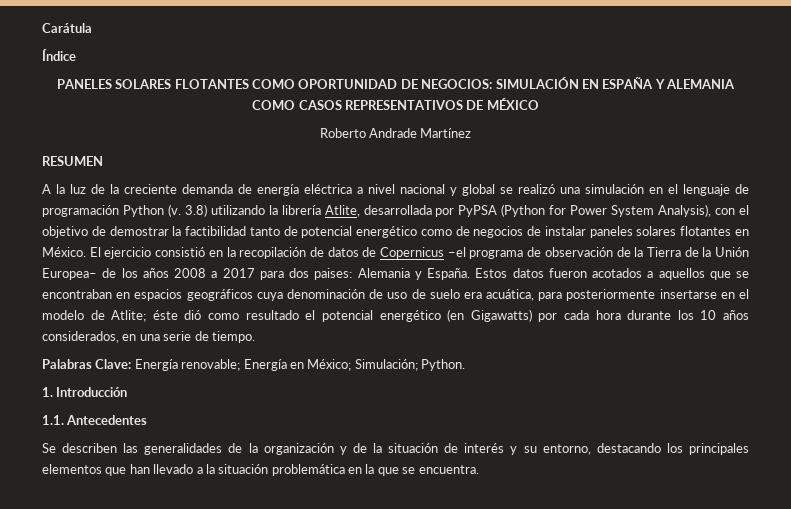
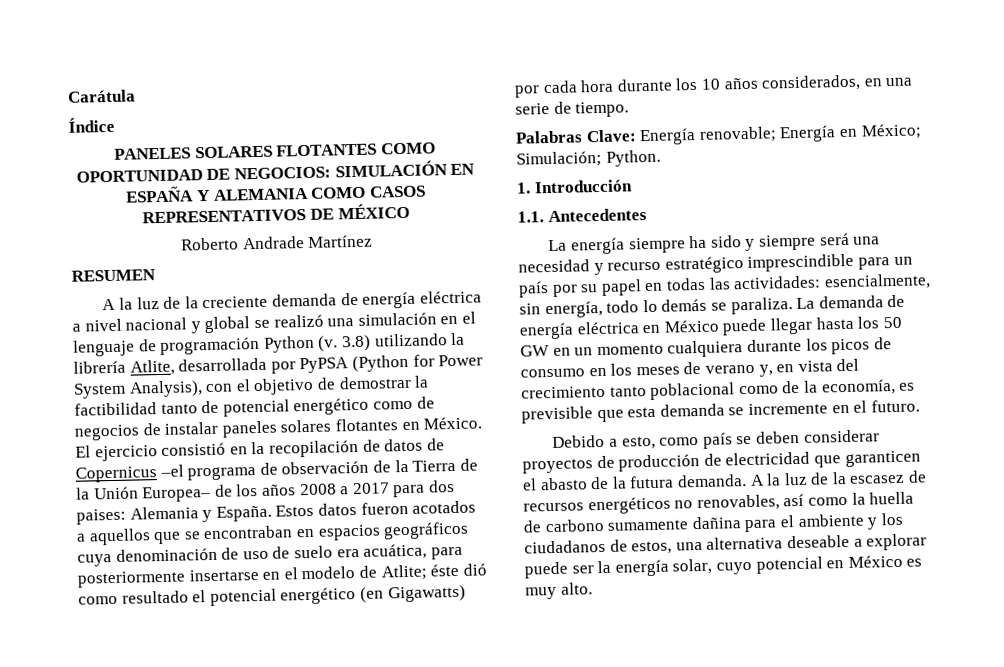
- Se describen las generalidades de la organización y de la situación de interés y su entorno, destacando los principales elementos que han llevado a la situación problemática en la que se encuentra.
+ La energía siempre ha sido y siempre será una necesidad y recurso estratégico imprescindible para un país por su papel en todas las actividades: esencialmente, sin energía, todo lo demás se paraliza. La demanda de energía eléctrica en México puede llegar hasta los 50 GW en un momento cualquiera durante los picos de consumo en los meses de verano y, en vista del crecimiento tanto poblacional como de la economía, es previsible que esta demanda se incremente en el futuro.
+ Debido a esto, como país se deben considerar proyectos de producción de electricidad que garanticen el abasto de la futura demanda. A la luz de la escasez de recursos energéticos no renovables, así como la huella de carbono sumamente dañina para el ambiente y los ciudadanos de estos, una alternativa deseable a explorar puede ser la energía solar, cuyo potencial en México es muy alto.

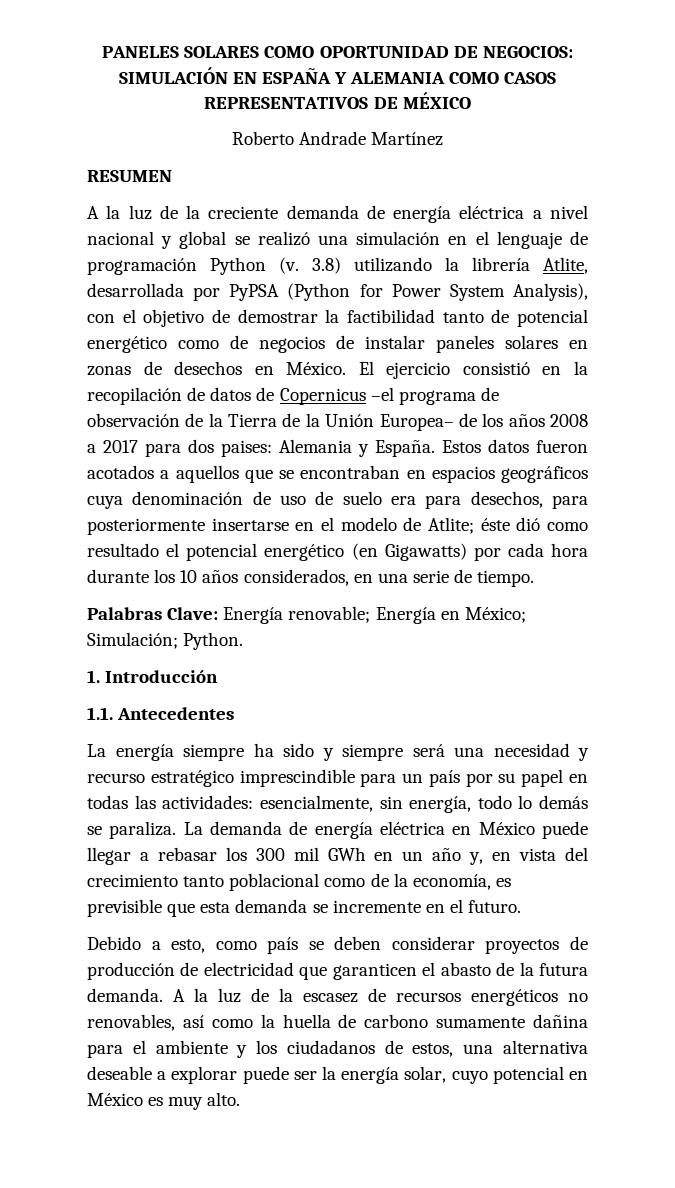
- Carátula
- Índice
- PANELES SOLARES FLOTANTES COMO OPORTUNIDAD DE NEGOCIOS: SIMULACIÓN EN ESPAÑA Y ALEMANIA COMO CASOS REPRESENTATIVOS DE MÉXICO
+ PANELES SOLARES COMO OPORTUNIDAD DE NEGOCIOS: SIMULACIÓN EN ESPAÑA Y ALEMANIA COMO CASOS REPRESENTATIVOS DE MÉXICO
- 3.8) utilizando la librería Atlite, desarrollada por PyPSA (Python for Power System Analysis), con el objetivo de demostrar la factibilidad tanto de potencial energético como de negocios de instalar paneles solares flotantes en México.
+ 3.8) utilizando la librería Atlite, desarrollada por PyPSA (Python for Power System Analysis), con el objetivo de demostrar la factibilidad tanto de potencial energético como de negocios de instalar paneles solares en zonas de desechos en México.
- Estos datos fueron acotados a aquellos que se encontraban en espacios geográficos cuya denominación de uso de suelo era acuática, para posteriormente insertarse en el modelo de Atlite; éste dió como resultado el potencial energético (en Gigawatts) por cada hora durante los 10 años considerados, en una serie de tiempo.
+ Estos datos fueron acotados a aquellos que se encontraban en espacios geográficos cuya denominación de uso de suelo era para desechos, para posteriormente insertarse en el modelo de Atlite; éste dió como resultado el potencial energético (en Gigawatts) por cada hora durante los 10 años considerados, en una serie de tiempo.
- La demanda de energía eléctrica en México puede llegar hasta los 50 GW en un momento cualquiera durante los picos de consumo en los meses de verano y, en vista del crecimiento tanto poblacional como de la economía, es previsible que esta demanda se incremente en el futuro.
+ La demanda de energía eléctrica en México puede llegar a rebasar los 300 mil GWh en un año y, en vista del crecimiento tanto poblacional como de la economía, es previsible que esta demanda se incremente en el futuro.

